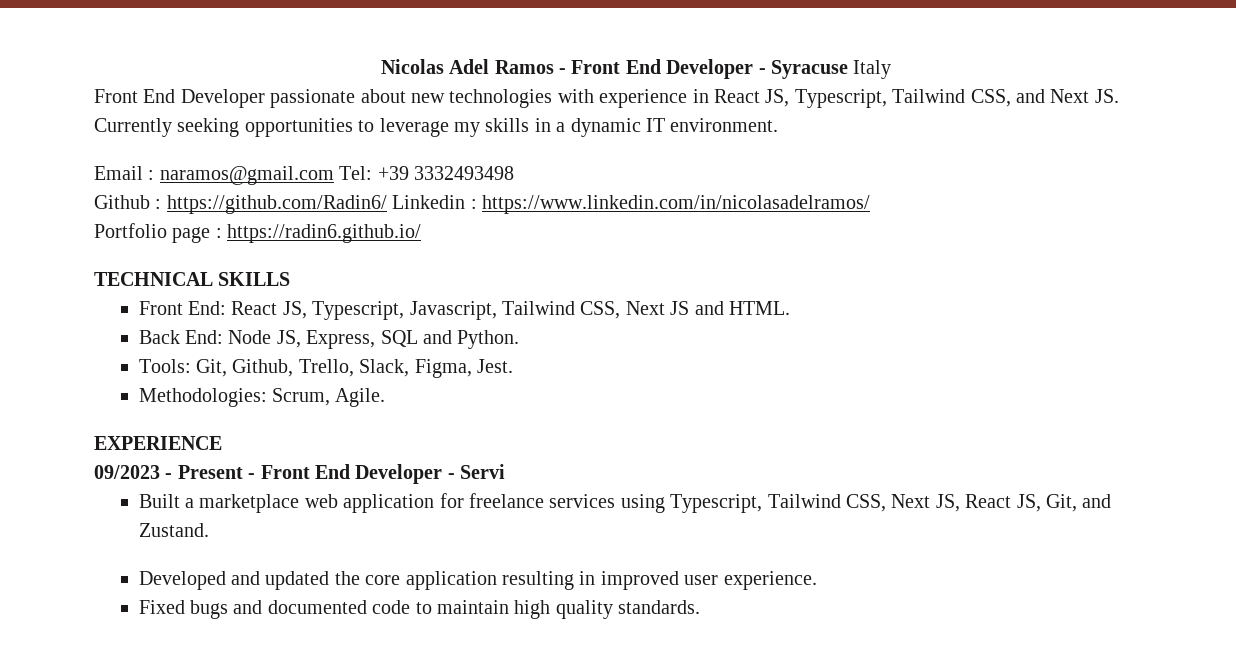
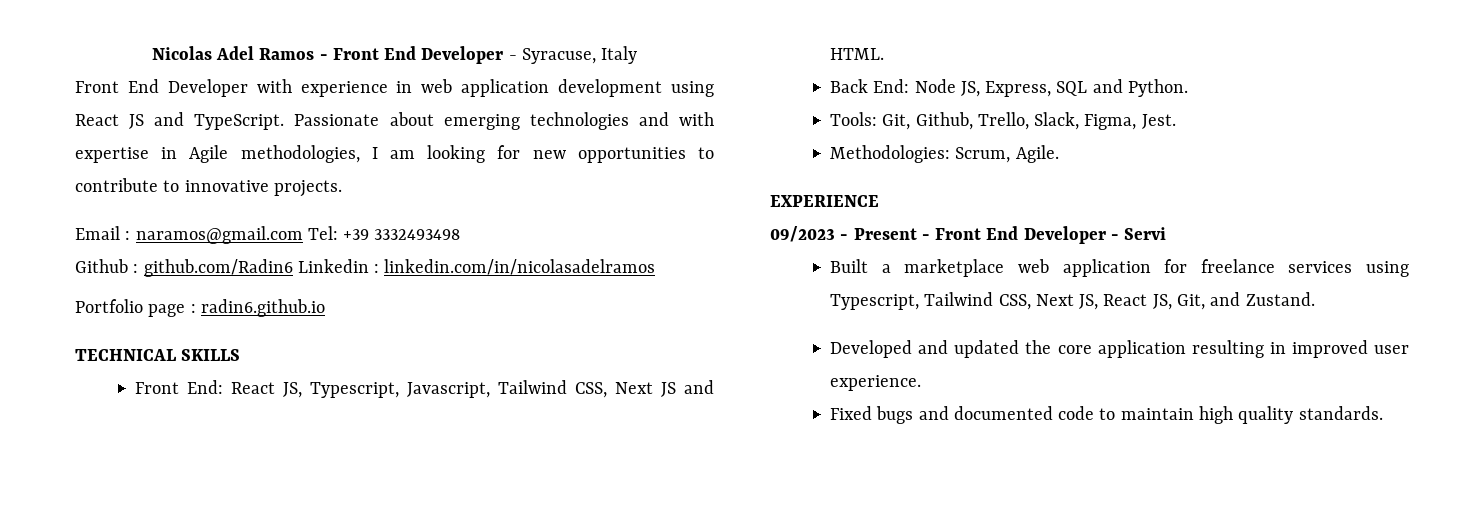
- Nicolas Adel Ramos - Front End Developer - Syracuse Italy
+ Nicolas Adel Ramos - Front End Developer - Syracuse, Italy
- Front End Developer passionate about new technologies with experience in React JS, Typescript, Tailwind CSS, and Next JS. Currently seeking opportunities to leverage my skills in a dynamic IT environment.
+ Front End Developer with experience in web application development using React JS and TypeScript. Passionate about emerging technologies and with expertise in Agile methodologies, I am looking for new opportunities to contribute to innovative projects.
- Github : https://github.com/Radin6/ Linkedin : https://www.linkedin.com/in/nicolasadelramos/
+ Github : github.com/Radin6 Linkedin : linkedin.com/in/nicolasadelramos
- Portfolio page : https://radin6.github.io/
+ Portfolio page : radin6.github.io

